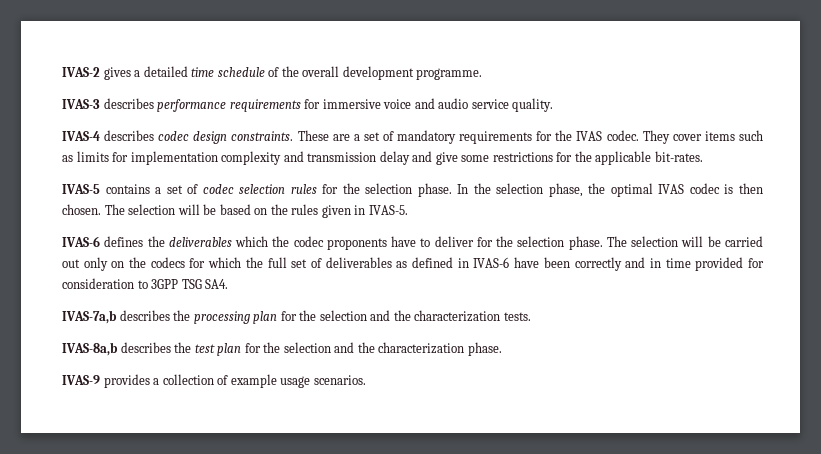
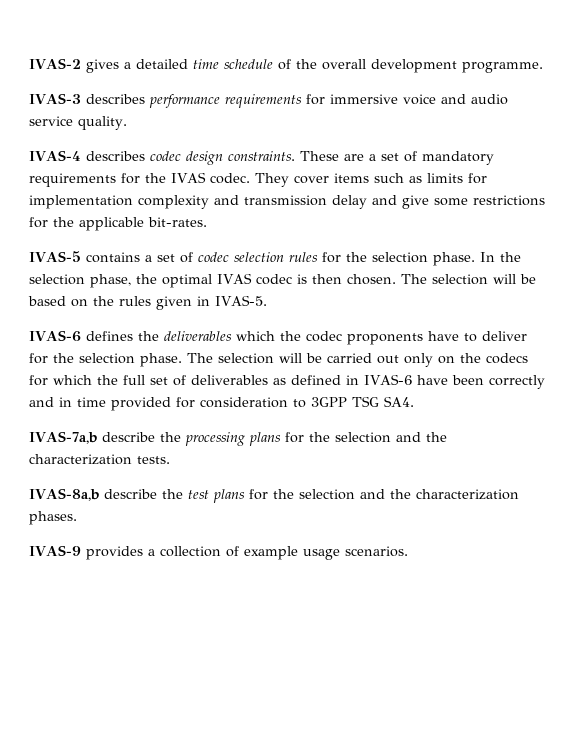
- IVAS-7a,b describes the processing plan for the selection and the characterization tests.
+ IVAS-7a,b describe the processing plans for the selection and the characterization tests.
- IVAS-8a,b describes the test plan for the selection and the characterization phase.
+ IVAS-8a,b describe the test plans for the selection and the characterization phases.

